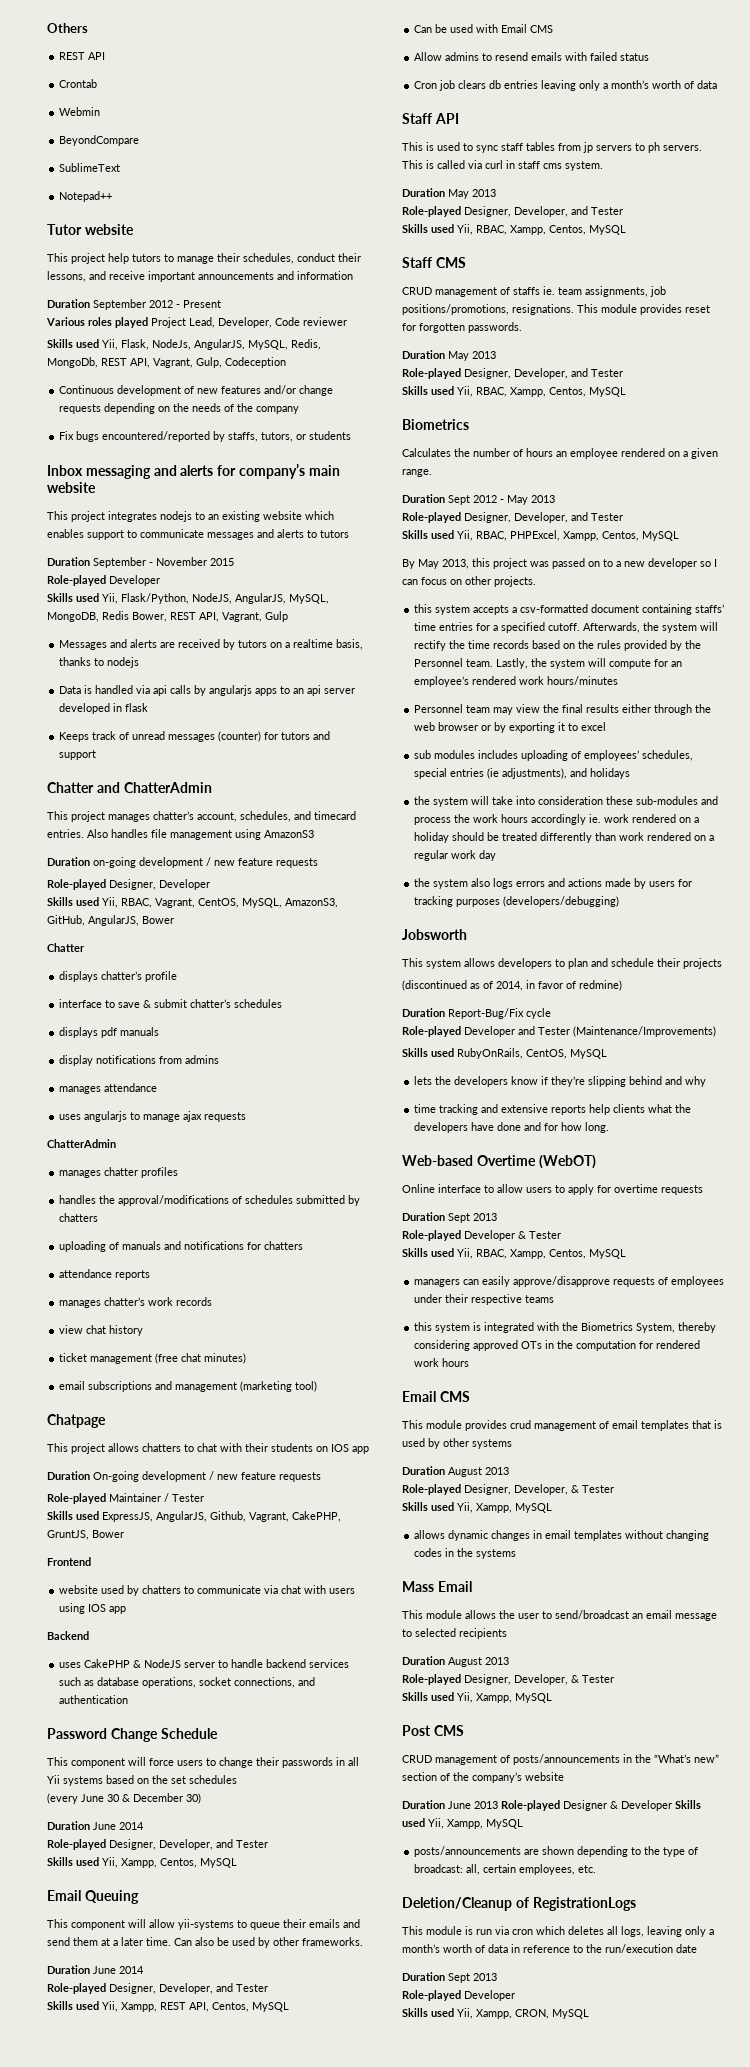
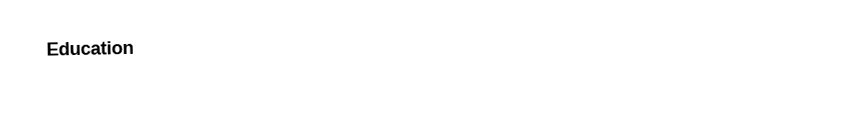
- Others
- REST API
- Crontab
- Webmin
- BeyondCompare
- SublimeText
- Notepad++
- Tutor website
- This project help tutors to manage their schedules, conduct their lessons, and receive important announcements and information
- Duration September 2012 - Present
- Various roles played Project Lead, Developer, Code reviewer
- Skills used Yii, Flask, NodeJs, AngularJS, MySQL, Redis, MongoDb, REST API, Vagrant, Gulp, Codeception
- Continuous development of new features and/or change requests depending on the needs of the company
- Fix bugs encountered/reported by staffs, tutors, or students
- Inbox messaging and alerts for company’s main website
- This project integrates nodejs to an existing website which enables support to communicate messages and alerts to tutors
- Duration September - November 2015
- Role-played Developer
- Skills used Yii, Flask/Python, NodeJS, AngularJS, MySQL, MongoDB, Redis Bower, REST API, Vagrant, Gulp
- Messages and alerts are received by tutors on a realtime basis, thanks to nodejs
- Data is handled via api calls by angularjs apps to an api server developed in flask
- Keeps track of unread messages (counter) for tutors and support
- Chatter and ChatterAdmin
- This project manages chatter’s account, schedules, and timecard entries. Also handles file management using AmazonS3
- Duration on-going development / new feature requests
- Role-played Designer, Developer
- Skills used Yii, RBAC, Vagrant, CentOS, MySQL, AmazonS3, GitHub, AngularJS, Bower
- Chatter
- displays chatter’s profile
- interface to save & submit chatter’s schedules
- displays pdf manuals
- display notifications from admins
- manages attendance
- uses angularjs to manage ajax requests
- ChatterAdmin
- manages chatter profiles
- handles the approval/modifications of schedules submitted by chatters
- uploading of manuals and notifications for chatters
- attendance reports
- manages chatter’s work records
- view chat history
- ticket management (free chat minutes)
- email subscriptions and management (marketing tool)
- Chatpage
- This project allows chatters to chat with their students on IOS app
- Duration On-going development / new feature requests
- Role-played Maintainer / Tester
- Skills used ExpressJS, AngularJS, Github, Vagrant, CakePHP, GruntJS, Bower
- Frontend
- website used by chatters to communicate via chat with users using IOS app
- Backend
- uses CakePHP & NodeJS server to handle backend services such as database operations, socket connections, and authentication
- Password Change Schedule
- This component will force users to change their passwords in all Yii systems based on the set schedules
- (every June 30 & December 30)
- Duration June 2014
- Role-played Designer, Developer, and Tester
- Skills used Yii, Xampp, Centos, MySQL
- Email Queuing
- This component will allow yii-systems to queue their emails and send them at a later time. Can also be used by other frameworks.
- Duration June 2014
- Role-played Designer, Developer, and Tester
- Skills used Yii, Xampp, REST API, Centos, MySQL
- Can be used with Email CMS
- Allow admins to resend emails with failed status
- Cron job clears db entries leaving only a month’s worth of data
- Staff API
- This is used to sync staff tables from jp servers to ph servers. This is called via curl in staff cms system.
- Duration May 2013
- Role-played Designer, Developer, and Tester
- Skills used Yii, RBAC, Xampp, Centos, MySQL
- Staff CMS
- CRUD management of staffs ie. team assignments, job positions/promotions, resignations. This module provides reset for forgotten passwords.
- Duration May 2013
- Role-played Designer, Developer, and Tester
- Skills used Yii, RBAC, Xampp, Centos, MySQL
- Biometrics
- Calculates the number of hours an employee rendered on a given range.
- Duration Sept 2012 - May 2013
- Role-played Designer, Developer, and Tester
- Skills used Yii, RBAC, PHPExcel, Xampp, Centos, MySQL
- By May 2013, this project was passed on to a new developer so I can focus on other projects.
- this system accepts a csv-formatted document containing staffs’ time entries for a specified cutoff. Afterwards, the system will rectify the time records based on the rules provided by the Personnel team. Lastly, the system will compute for an employee’s rendered work hours/minutes
- Personnel team may view the final results either through the web browser or by exporting it to excel
- sub modules includes uploading of employees’ schedules, special entries (ie adjustments), and holidays
- the system will take into consideration these sub-modules and process the work hours accordingly ie. work rendered on a holiday should be treated differently than work rendered on a regular work day
- the system also logs errors and actions made by users for tracking purposes (developers/debugging)
- Jobsworth
- This system allows developers to plan and schedule their projects
- (discontinued as of 2014, in favor of redmine)
- Duration Report-Bug/Fix cycle
- Role-played Developer and Tester (Maintenance/Improvements)
- Skills used RubyOnRails, CentOS, MySQL
- lets the developers know if they’re slipping behind and why
- time tracking and extensive reports help clients what the developers have done and for how long.
- Web-based Overtime (WebOT)
- Online interface to allow users to apply for overtime requests
- Duration Sept 2013
- Role-played Developer & Tester
- Skills used Yii, RBAC, Xampp, Centos, MySQL
- managers can easily approve/disapprove requests of employees under their respective teams
- this system is integrated with the Biometrics System, thereby considering approved OTs in the computation for rendered work hours
- Email CMS
- This module provides crud management of email templates that is used by other systems
- Duration August 2013
- Role-played Designer, Developer, & Tester
- Skills used Yii, Xampp, MySQL
- allows dynamic changes in email templates without changing codes in the systems
- Mass Email
- This module allows the user to send/broadcast an email message to selected recipients
- Duration August 2013
- Role-played Designer, Developer, & Tester
- Skills used Yii, Xampp, MySQL
- Post CMS
- CRUD management of posts/announcements in the “What’s new” section of the company’s website
- Duration June 2013 Role-played Designer & Developer Skills used Yii, Xampp, MySQL
- posts/announcements are shown depending to the type of broadcast: all, certain employees, etc.
- Deletion/Cleanup of RegistrationLogs
- This module is run via cron which deletes all logs, leaving only a month’s worth of data in reference to the run/execution date
- Duration Sept 2013
- Role-played Developer
- Skills used Yii, Xampp, CRON, MySQL
+ Education

